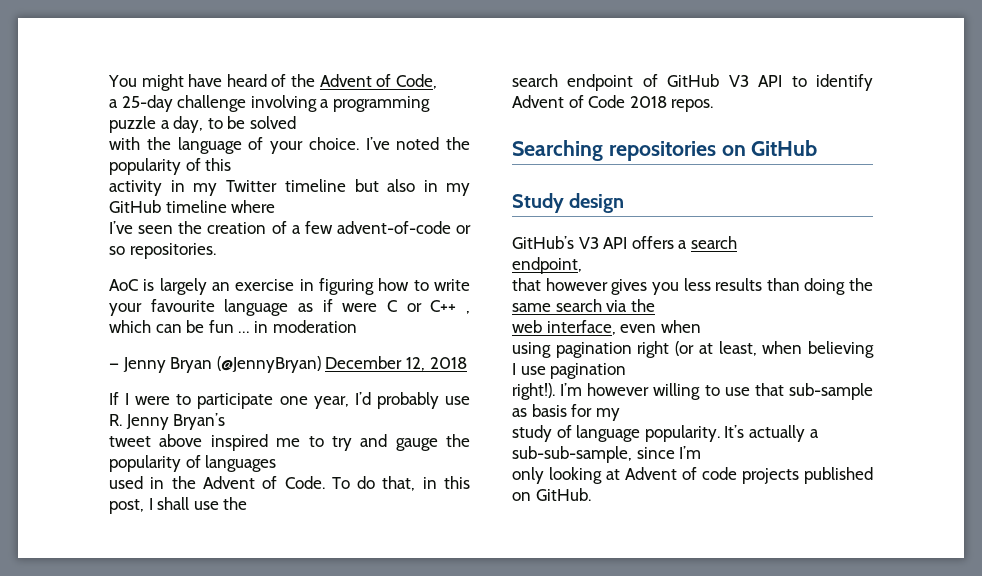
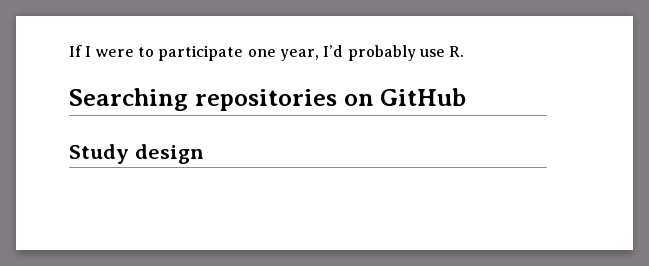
- You might have heard of the Advent of Code,
- a 25-day challenge involving a programming puzzle a day, to be solved
- with the language of your choice. I’ve noted the popularity of this
- activity in my Twitter timeline but also in my GitHub timeline where
- I’ve seen the creation of a few advent-of-code or so repositories.
- AoC is largely an exercise in figuring how to write your favourite language as if were C or C++ , which can be fun … in moderation
- — Jenny Bryan (@JennyBryan) December 12, 2018
- If I were to participate one year, I’d probably use R. Jenny Bryan’s
- tweet above inspired me to try and gauge the popularity of languages
- used in the Advent of Code. To do that, in this post, I shall use the
- search endpoint of GitHub V3 API to identify Advent of Code 2018 repos.
+ If I were to participate one year, I’d probably use R.
- GitHub’s V3 API offers a search
- endpoint,
- that however gives you less results than doing the same search via the
- web interface, even when
- using pagination right (or at least, when believing I use pagination
- right!). I’m however willing to use that sub-sample as basis for my
- study of language popularity. It’s actually a sub-sub-sample, since I’m
- only looking at Advent of code projects published on GitHub.

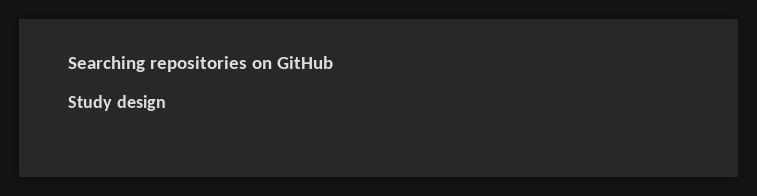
- If I were to participate one year, I’d probably use R.

